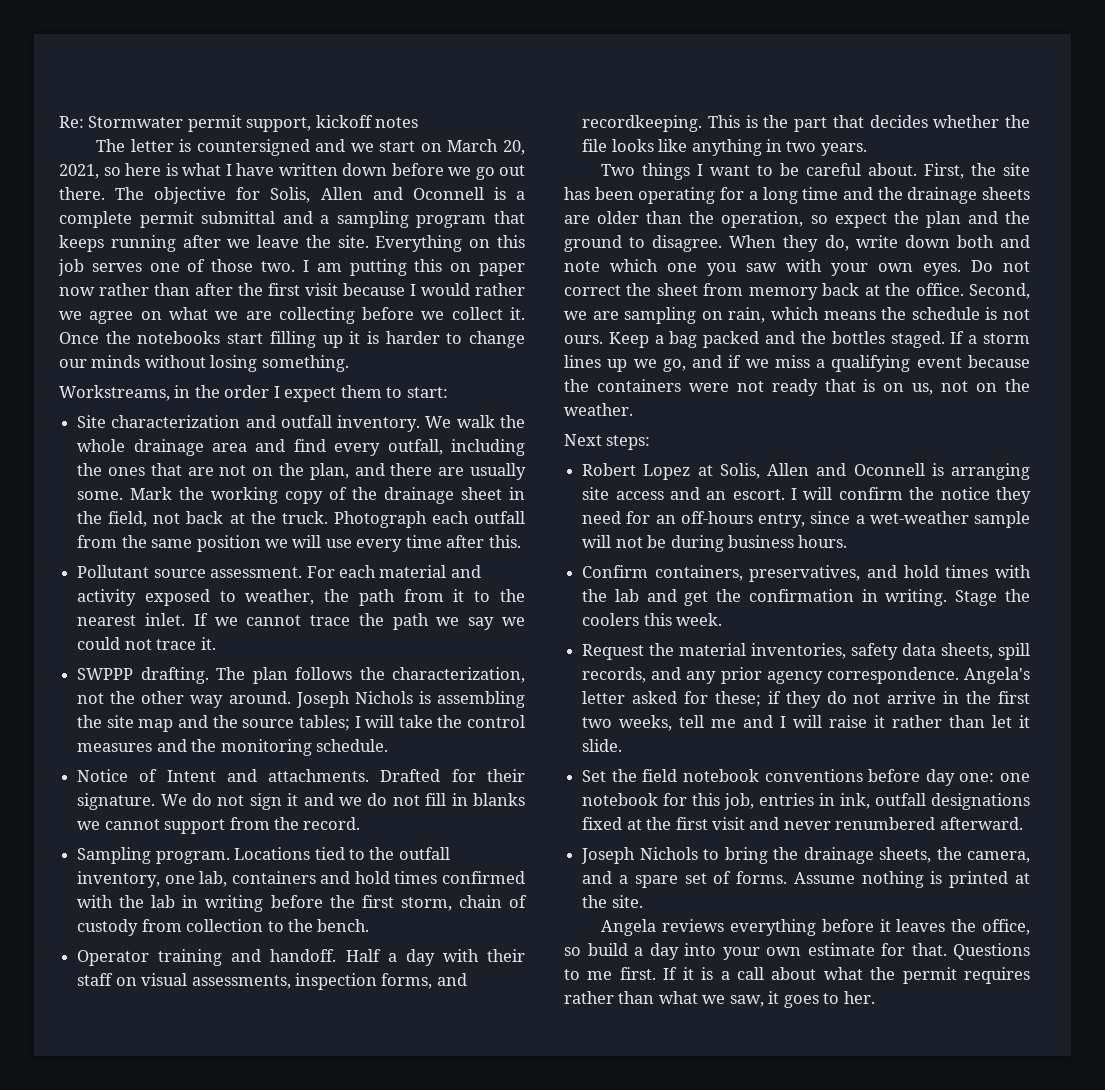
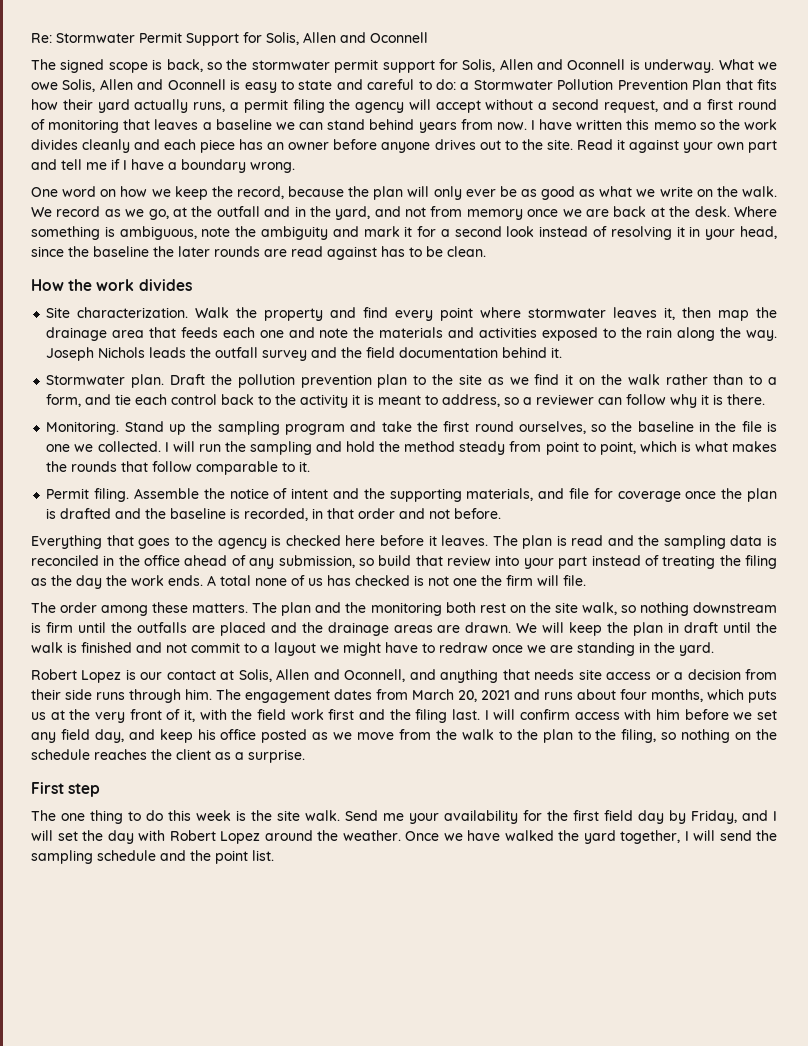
- Re: Stormwater permit support, kickoff notes
- The letter is countersigned and we start on March 20, 2021, so here is what I have written down before we go out there. The objective for Solis, Allen and Oconnell is a complete permit submittal and a sampling program that keeps running after we leave the site. Everything on this job serves one of those two. I am putting this on paper now rather than after the first visit because I would rather we agree on what we are collecting before we collect it. Once the notebooks start filling up it is harder to change our minds without losing something.
- Workstreams, in the order I expect them to start:
- Site characterization and outfall inventory. We walk the whole drainage area and find every outfall, including the ones that are not on the plan, and there are usually some. Mark the working copy of the drainage sheet in the field, not back at the truck. Photograph each outfall from the same position we will use every time after this.
- Pollutant source assessment. For each material and activity exposed to weather, the path from it to the nearest inlet. If we cannot trace the path we say we could not trace it.
- SWPPP drafting. The plan follows the characterization, not the other way around. Joseph Nichols is assembling the site map and the source tables; I will take the control measures and the monitoring schedule.
- Notice of Intent and attachments. Drafted for their signature. We do not sign it and we do not fill in blanks we cannot support from the record.
- Sampling program. Locations tied to the outfall inventory, one lab, containers and hold times confirmed with the lab in writing before the first storm, chain of custody from collection to the bench.
- Operator training and handoff. Half a day with their staff on visual assessments, inspection forms, and recordkeeping. This is the part that decides whether the file looks like anything in two years.
- Two things I want to be careful about. First, the site has been operating for a long time and the drainage sheets are older than the operation, so expect the plan and the ground to disagree. When they do, write down both and note which one you saw with your own eyes. Do not correct the sheet from memory back at the office. Second, we are sampling on rain, which means the schedule is not ours. Keep a bag packed and the bottles staged. If a storm lines up we go, and if we miss a qualifying event because the containers were not ready that is on us, not on the weather.
- Next steps:
- Robert Lopez at Solis, Allen and Oconnell is arranging site access and an escort. I will confirm the notice they need for an off-hours entry, since a wet-weather sample will not be during business hours.
- Confirm containers, preservatives, and hold times with the lab and get the confirmation in writing. Stage the coolers this week.
- Request the material inventories, safety data sheets, spill records, and any prior agency correspondence. Angela's letter asked for these; if they do not arrive in the first two weeks, tell me and I will raise it rather than let it slide.
- Set the field notebook conventions before day one: one notebook for this job, entries in ink, outfall designations fixed at the first visit and never renumbered afterward.
- Joseph Nichols to bring the drainage sheets, the camera, and a spare set of forms. Assume nothing is printed at the site.
- Angela reviews everything before it leaves the office, so build a day into your own estimate for that. Questions to me first. If it is a call about what the permit requires rather than what we saw, it goes to her.
+ Re: Stormwater Permit Support for Solis, Allen and Oconnell
+ The signed scope is back, so the stormwater permit support for Solis, Allen and Oconnell is underway. What we owe Solis, Allen and Oconnell is easy to state and careful to do: a Stormwater Pollution Prevention Plan that fits how their yard actually runs, a permit filing the agency will accept without a second request, and a first round of monitoring that leaves a baseline we can stand behind years from now. I have written this memo so the work divides cleanly and each piece has an owner before anyone drives out to the site. Read it against your own part and tell me if I have a boundary wrong.
+ One word on how we keep the record, because the plan will only ever be as good as what we write on the walk. We record as we go, at the outfall and in the yard, and not from memory once we are back at the desk. Where something is ambiguous, note the ambiguity and mark it for a second look instead of resolving it in your head, since the baseline the later rounds are read against has to be clean.
+ How the work divides
+ Site characterization. Walk the property and find every point where stormwater leaves it, then map the drainage area that feeds each one and note the materials and activities exposed to the rain along the way. Joseph Nichols leads the outfall survey and the field documentation behind it.
+ Stormwater plan. Draft the pollution prevention plan to the site as we find it on the walk rather than to a form, and tie each control back to the activity it is meant to address, so a reviewer can follow why it is there.
+ Monitoring. Stand up the sampling program and take the first round ourselves, so the baseline in the file is one we collected. I will run the sampling and hold the method steady from point to point, which is what makes the rounds that follow comparable to it.
+ Permit filing. Assemble the notice of intent and the supporting materials, and file for coverage once the plan is drafted and the baseline is recorded, in that order and not before.
+ Everything that goes to the agency is checked here before it leaves. The plan is read and the sampling data is reconciled in the office ahead of any submission, so build that review into your part instead of treating the filing as the day the work ends. A total none of us has checked is not one the firm will file.
+ The order among these matters. The plan and the monitoring both rest on the site walk, so nothing downstream is firm until the outfalls are placed and the drainage areas are drawn. We will keep the plan in draft until the walk is finished and not commit to a layout we might have to redraw once we are standing in the yard.
+ Robert Lopez is our contact at Solis, Allen and Oconnell, and anything that needs site access or a decision from their side runs through him. The engagement dates from March 20, 2021 and runs about four months, which puts us at the very front of it, with the field work first and the filing last. I will confirm access with him before we set any field day, and keep his office posted as we move from the walk to the plan to the filing, so nothing on the schedule reaches the client as a surprise.
+ First step
+ The one thing to do this week is the site walk. Send me your availability for the first field day by Friday, and I will set the day with Robert Lopez around the weather. Once we have walked the yard together, I will send the sampling schedule and the point list.

